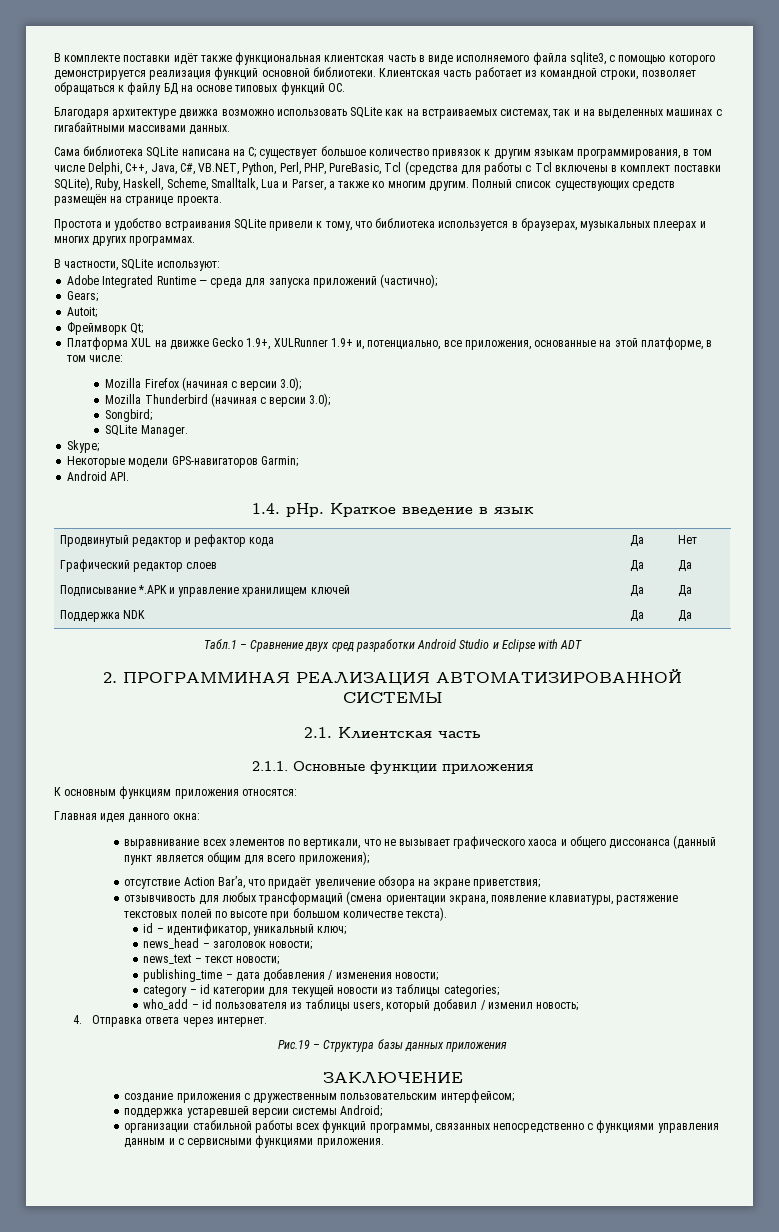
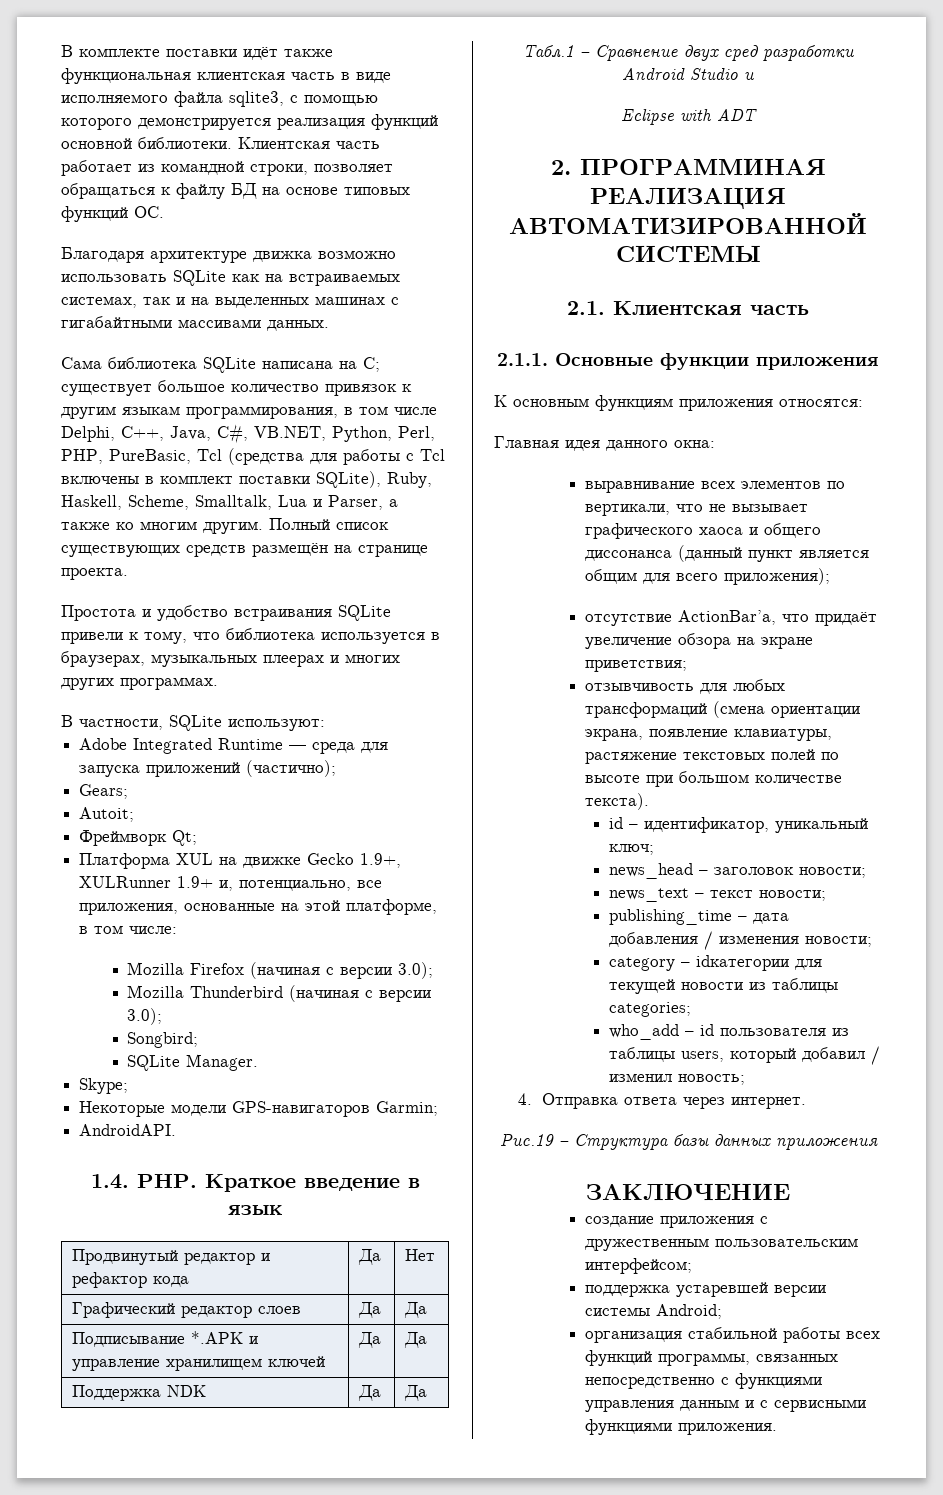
- Android API.
+ AndroidAPI.
- 1.4. pHp. Краткое введение в язык
+ 1.4. PHP. Краткое введение в язык
- Табл.1 – Сравнение двух сред разработки Android Studio и Eclipse with ADT
+ Табл.1 – Сравнение двух сред разработки Android Studio и
+ Eclipse with ADT
- отсутствие Action Bar’а, что придаёт увеличение обзора на экране приветствия;
+ отсутствие ActionBar’а, что придаёт увеличение обзора на экране приветствия;
- category – id категории для текущей новости из таблицы categories;
+ category – idкатегории для текущей новости из таблицы categories;
- организации стабильной работы всех функций программы, связанных непосредственно с функциями управления данным и с сервисными функциями приложения.
+ организация стабильной работы всех функций программы, связанных непосредственно с функциями управления данным и с сервисными функциями приложения.

